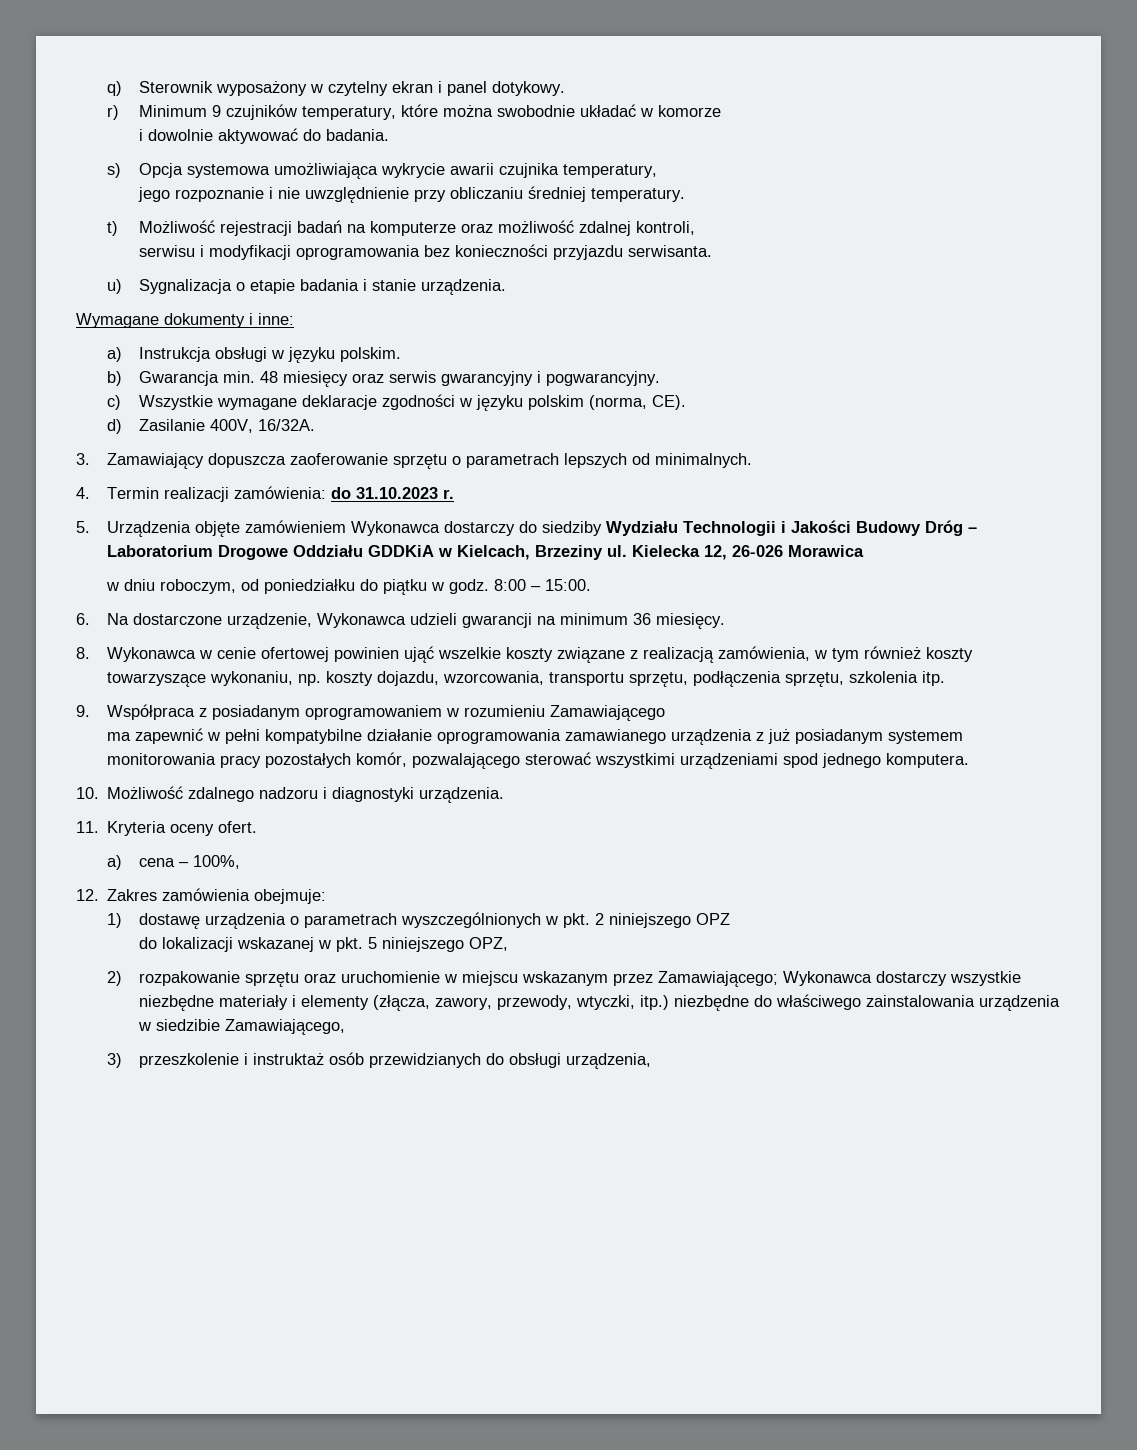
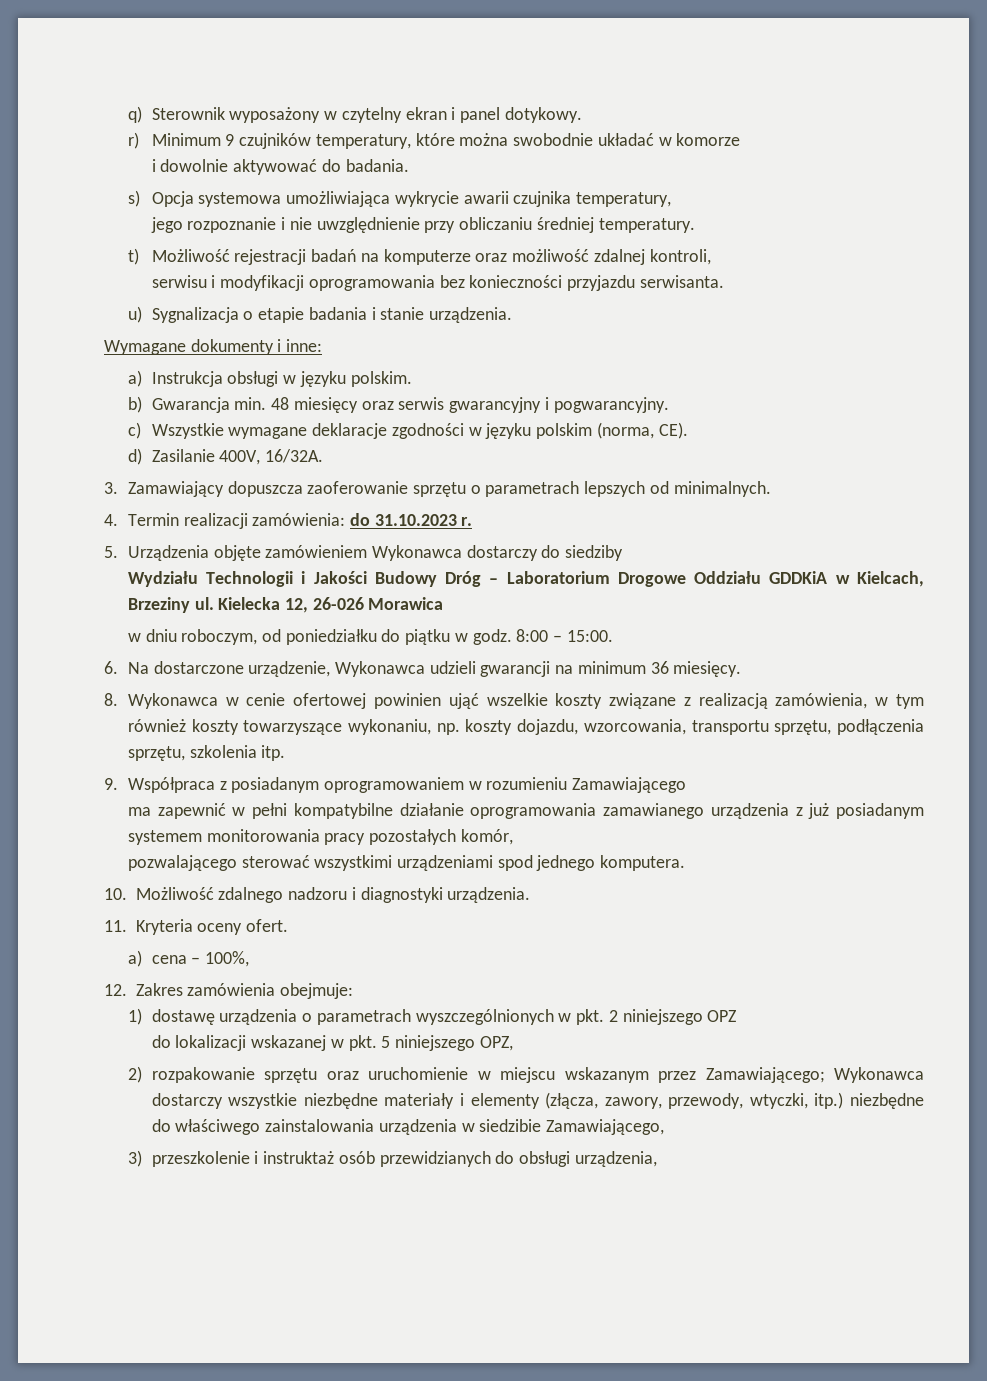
- 5. Urządzenia objęte zamówieniem Wykonawca dostarczy do siedziby Wydziału Technologii i Jakości Budowy Dróg – Laboratorium Drogowe Oddziału GDDKiA w Kielcach, Brzeziny ul.
+ 5. Urządzenia objęte zamówieniem Wykonawca dostarczy do siedziby
+ Wydziału Technologii i Jakości Budowy Dróg – Laboratorium Drogowe Oddziału GDDKiA w Kielcach, Brzeziny ul.
- ma zapewnić w pełni kompatybilne działanie oprogramowania zamawianego urządzenia z już posiadanym systemem monitorowania pracy pozostałych komór, pozwalającego sterować wszystkimi urządzeniami spod jednego komputera.
+ ma zapewnić w pełni kompatybilne działanie oprogramowania zamawianego urządzenia z już posiadanym systemem monitorowania pracy pozostałych komór,
+ pozwalającego sterować wszystkimi urządzeniami spod jednego komputera.

